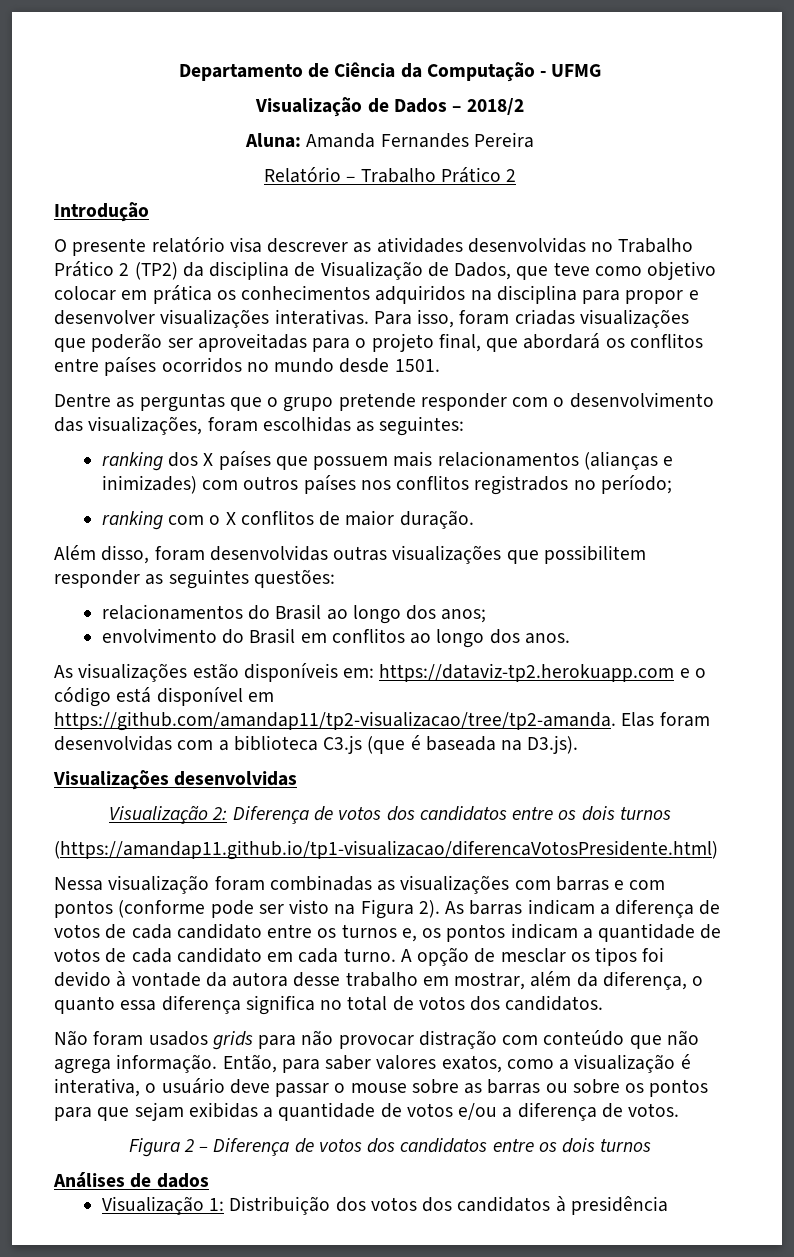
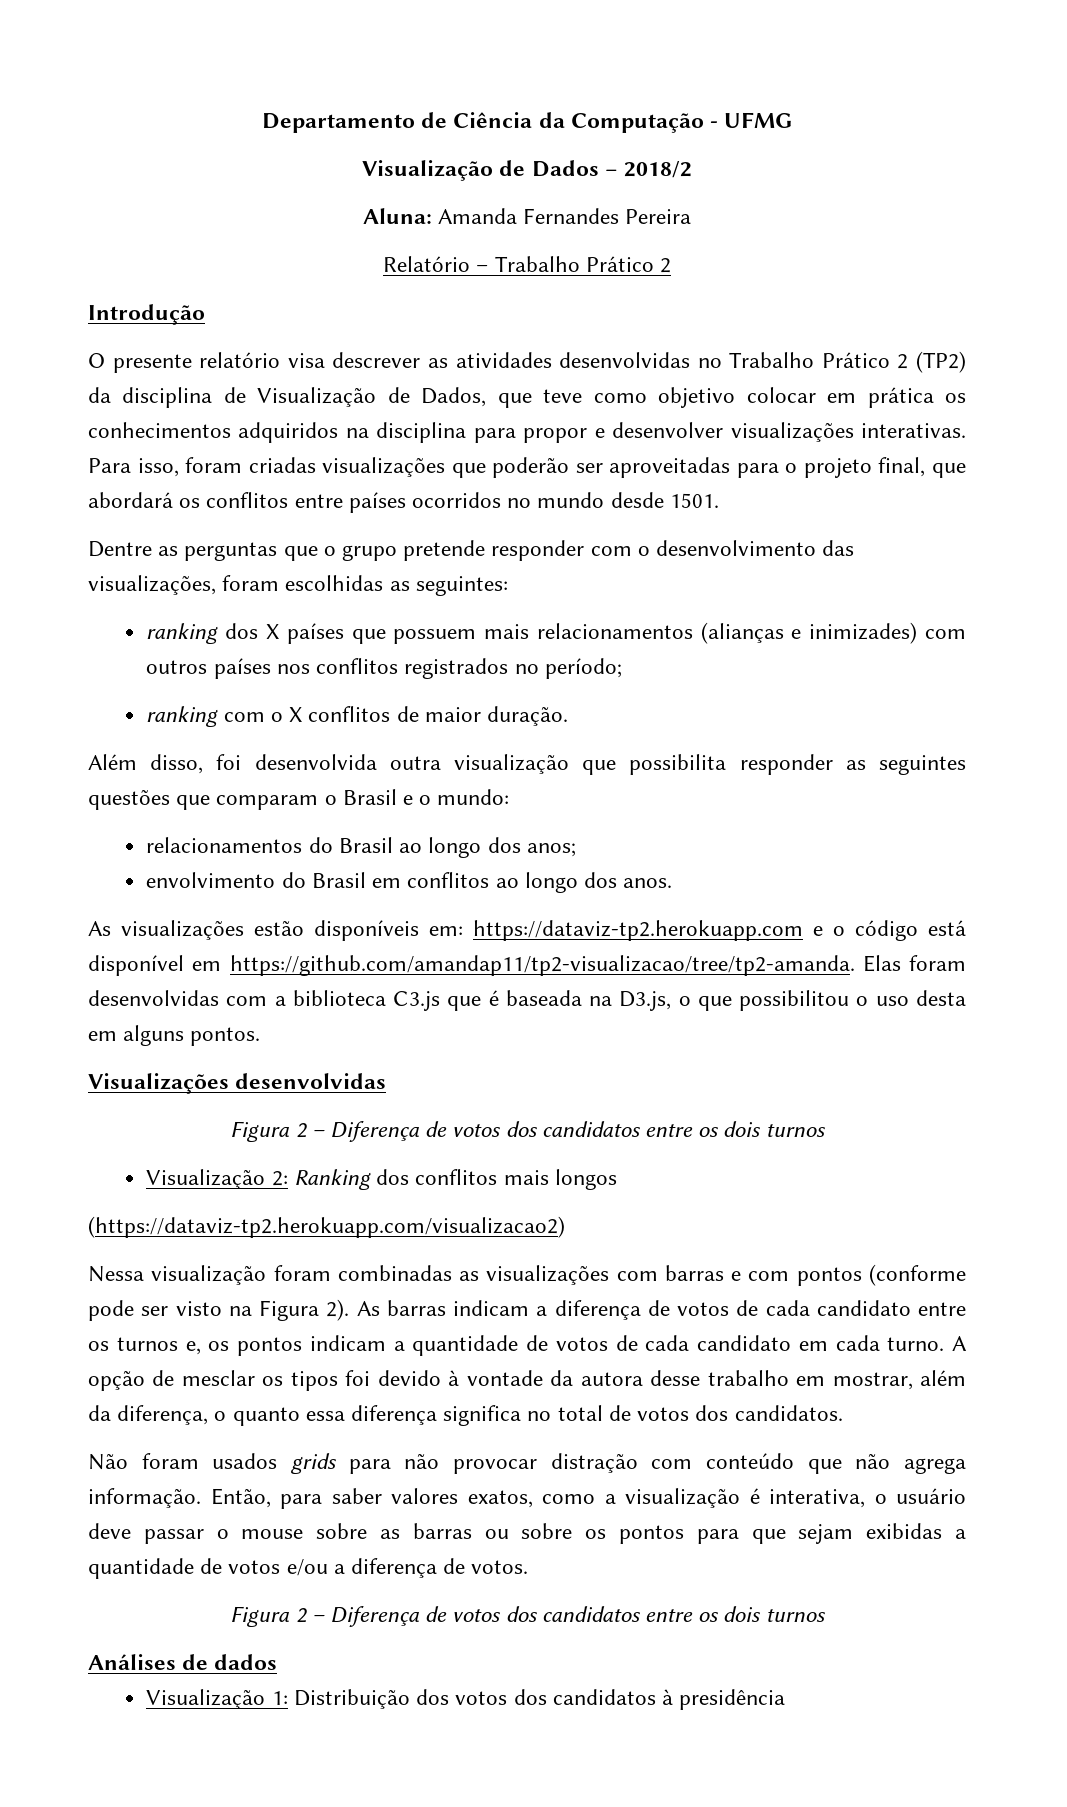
- Além disso, foram desenvolvidas outras visualizações que possibilitem responder as seguintes questões:
+ Além disso, foi desenvolvida outra visualização que possibilita responder as seguintes questões que comparam o Brasil e o mundo:
- As visualizações estão disponíveis em: https://dataviz-tp2.herokuapp.com e o código está disponível em https://github.com/amandap11/tp2-visualizacao/tree/tp2-amanda. Elas foram desenvolvidas com a biblioteca C3.js (que é baseada na D3.js).
+ As visualizações estão disponíveis em: https://dataviz-tp2.herokuapp.com e o código está disponível em https://github.com/amandap11/tp2-visualizacao/tree/tp2-amanda. Elas foram desenvolvidas com a biblioteca C3.js que é baseada na D3.js, o que possibilitou o uso desta em alguns pontos.
  Visualizações desenvolvidas
- Visualização 2: Diferença de votos dos candidatos entre os dois turnos
- (https://amandap11.github.io/tp1-visualizacao/diferencaVotosPresidente.html)
+ Figura 2 – Diferença de votos dos candidatos entre os dois turnos
+ Visualização 2: Ranking dos conflitos mais longos
+ (https://dataviz-tp2.herokuapp.com/visualizacao2)

